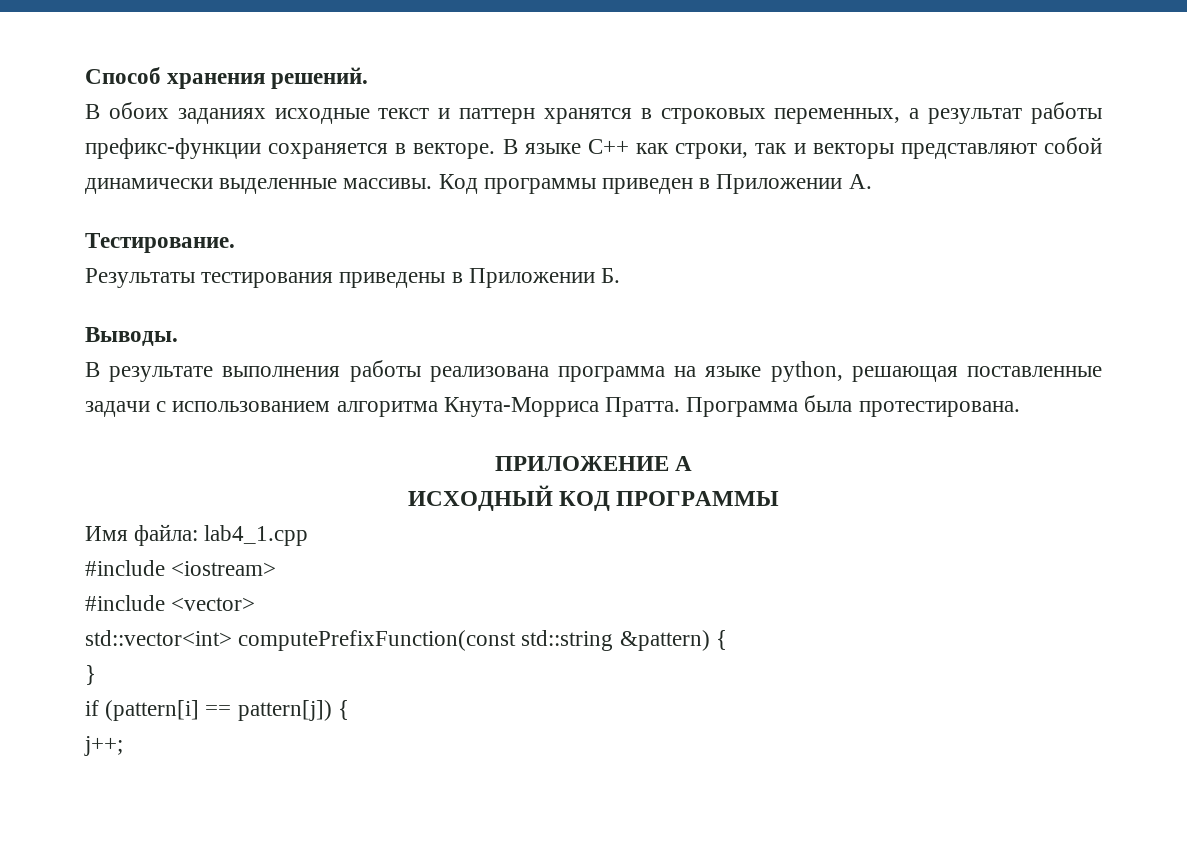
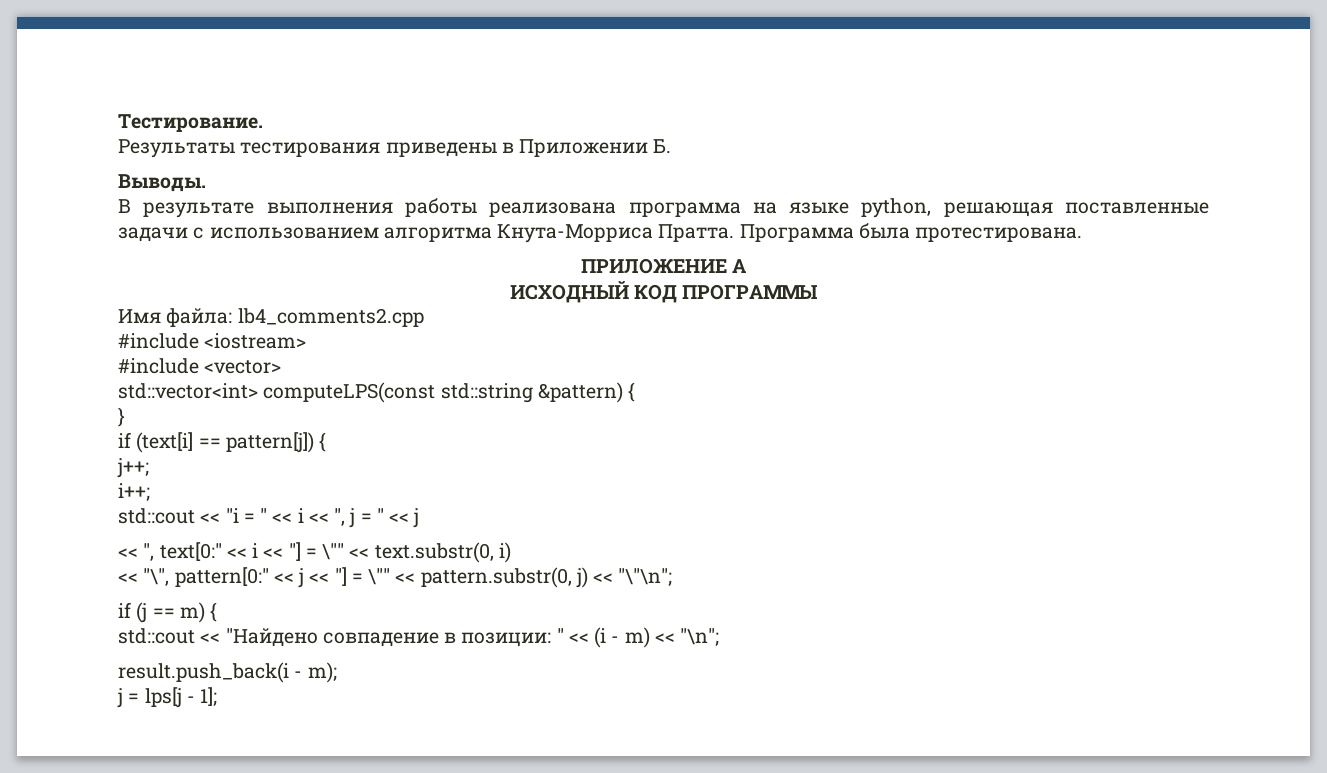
- Способ хранения решений.
- В обоих заданиях исходные текст и паттерн хранятся в строковых переменных, а результат работы префикс-функции сохраняется в векторе. В языке C++ как строки, так и векторы представляют собой динамически выделенные массивы. Код программы приведен в Приложении А.
- Имя файла: lab4_1.cpp
+ Имя файла: lb4_comments2.cpp
- std::vector<int> computePrefixFunction(const std::string &pattern) {
+ std::vector<int> computeLPS(const std::string &pattern) {
- if (pattern[i] == pattern[j]) {
+ if (text[i] == pattern[j]) {
+ i++;
+ std::cout << "i = " << i << ", j = " << j
+ << ", text[0:" << i << "] = \"" << text.substr(0, i)
+ << "\", pattern[0:" << j << "] = \"" << pattern.substr(0, j) << "\"\n";
+ if (j == m) {
+ std::cout << "Найдено совпадение в позиции: " << (i - m) << "\n";
+ result.push_back(i - m);
+ j = lps[j - 1];

